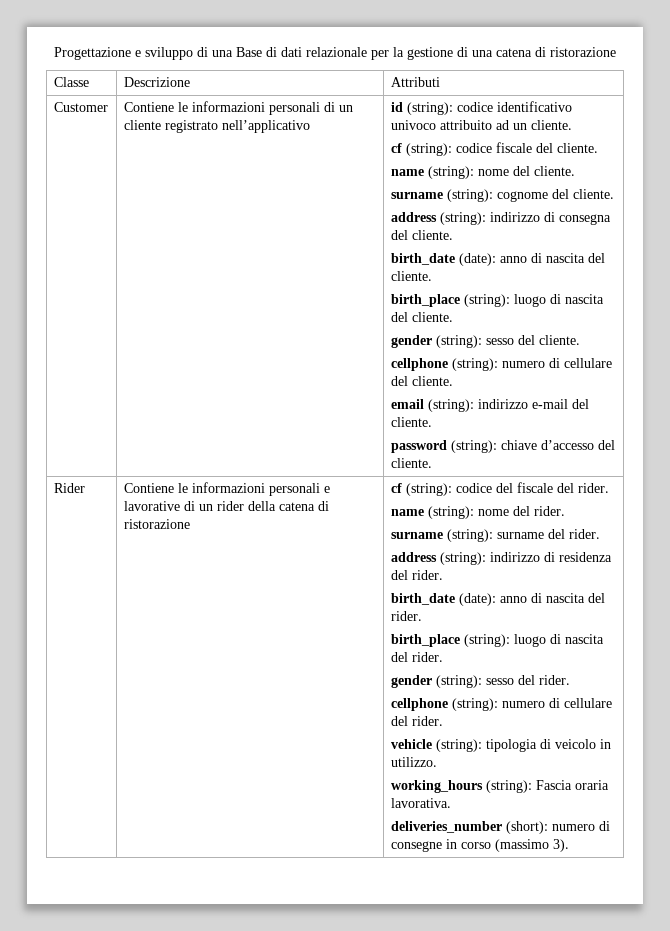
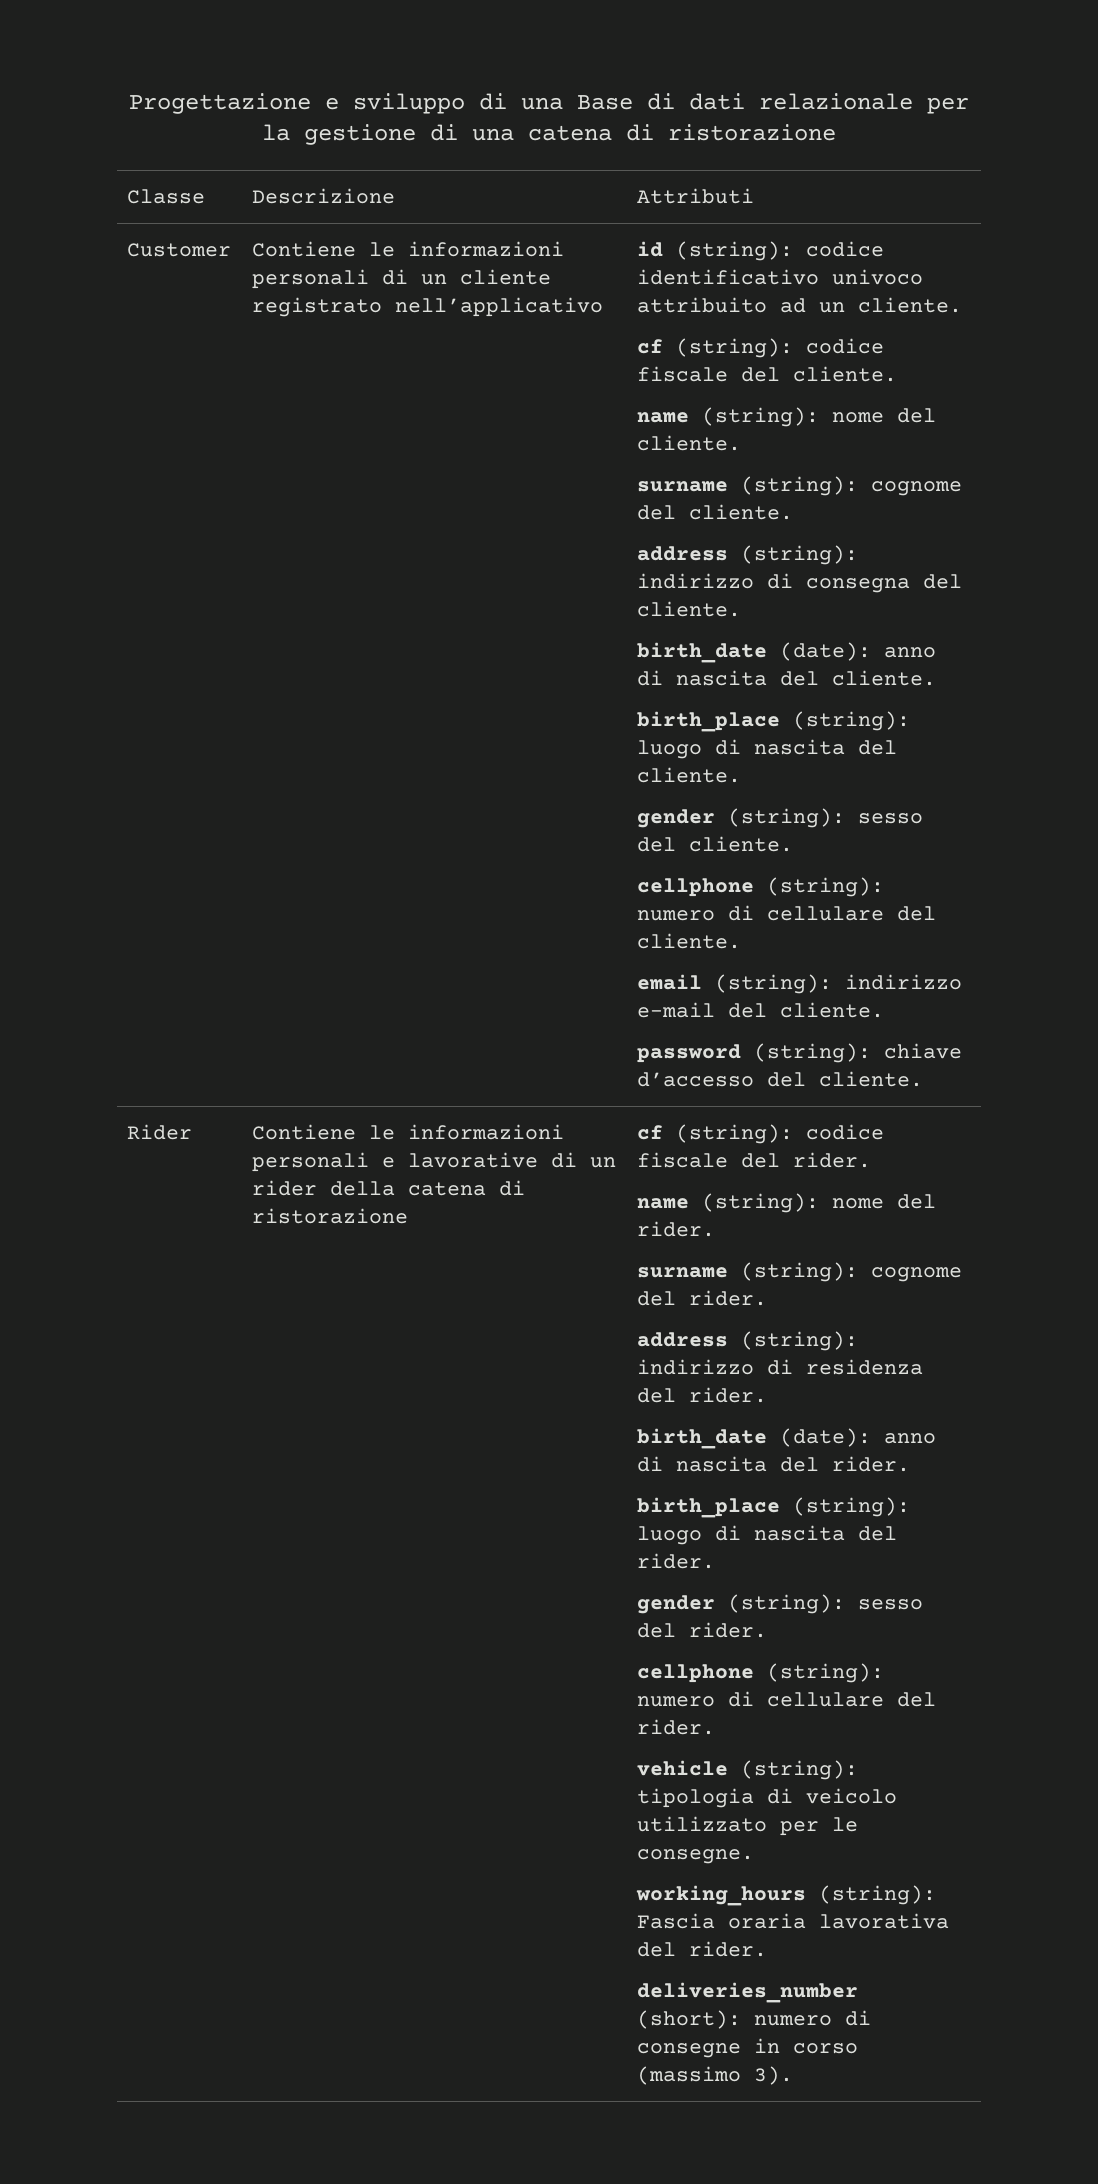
- cf (string): codice del fiscale del rider.
+ cf (string): codice fiscale del rider.
- surname (string): surname del rider.
+ surname (string): cognome del rider.
- vehicle (string): tipologia di veicolo in utilizzo.
+ vehicle (string): tipologia di veicolo utilizzato per le consegne.
- working_hours (string): Fascia oraria lavorativa.
+ working_hours (string): Fascia oraria lavorativa del rider.

